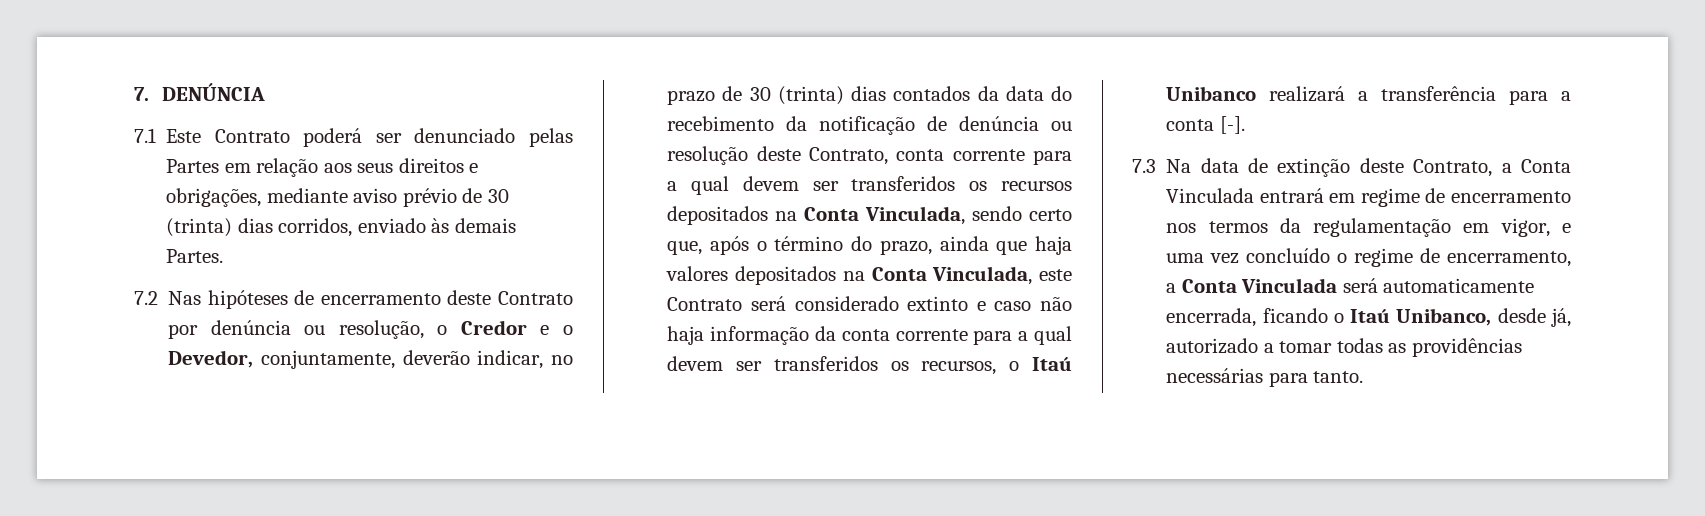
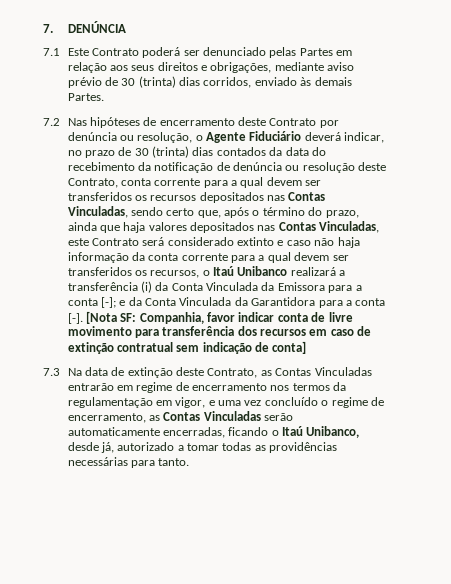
- 7.2 Nas hipóteses de encerramento deste Contrato por denúncia ou resolução, o Credor e o Devedor, conjuntamente, deverão indicar, no prazo de 30 (trinta) dias contados da data do recebimento da notificação de denúncia ou resolução deste Contrato, conta corrente para a qual devem ser transferidos os recursos depositados na Conta Vinculada, sendo certo que, após o término do prazo, ainda que haja valores depositados na Conta Vinculada, este Contrato será considerado extinto e caso não haja informação da conta corrente para a qual devem ser transferidos os recursos, o Itaú Unibanco realizará a transferência para a conta [-].
+ 7.2 Nas hipóteses de encerramento deste Contrato por denúncia ou resolução, o Agente Fiduciário deverá indicar, no prazo de 30 (trinta) dias contados da data do recebimento da notificação de denúncia ou resolução deste Contrato, conta corrente para a qual devem ser transferidos os recursos depositados nas Contas Vinculadas, sendo certo que, após o término do prazo, ainda que haja valores depositados nas Contas Vinculadas, este Contrato será considerado extinto e caso não haja informação da conta corrente para a qual devem ser transferidos os recursos, o Itaú Unibanco realizará a transferência (i) da Conta Vinculada da Emissora para a conta [-]; e da Conta Vinculada da Garantidora para a conta [-]. [Nota SF: Companhia, favor indicar conta de livre movimento para transferência dos recursos em caso de extinção contratual sem indicação de conta]
- 7.3 Na data de extinção deste Contrato, a Conta Vinculada entrará em regime de encerramento nos termos da regulamentação em vigor, e uma vez concluído o regime de encerramento, a Conta Vinculada será automaticamente encerrada, ficando o Itaú Unibanco, desde já, autorizado a tomar todas as providências necessárias para tanto.
+ 7.3 Na data de extinção deste Contrato, as Contas Vinculadas entrarão em regime de encerramento nos termos da regulamentação em vigor, e uma vez concluído o regime de encerramento, as Contas Vinculadas serão automaticamente encerradas, ficando o Itaú Unibanco, desde já, autorizado a tomar todas as providências necessárias para tanto.

